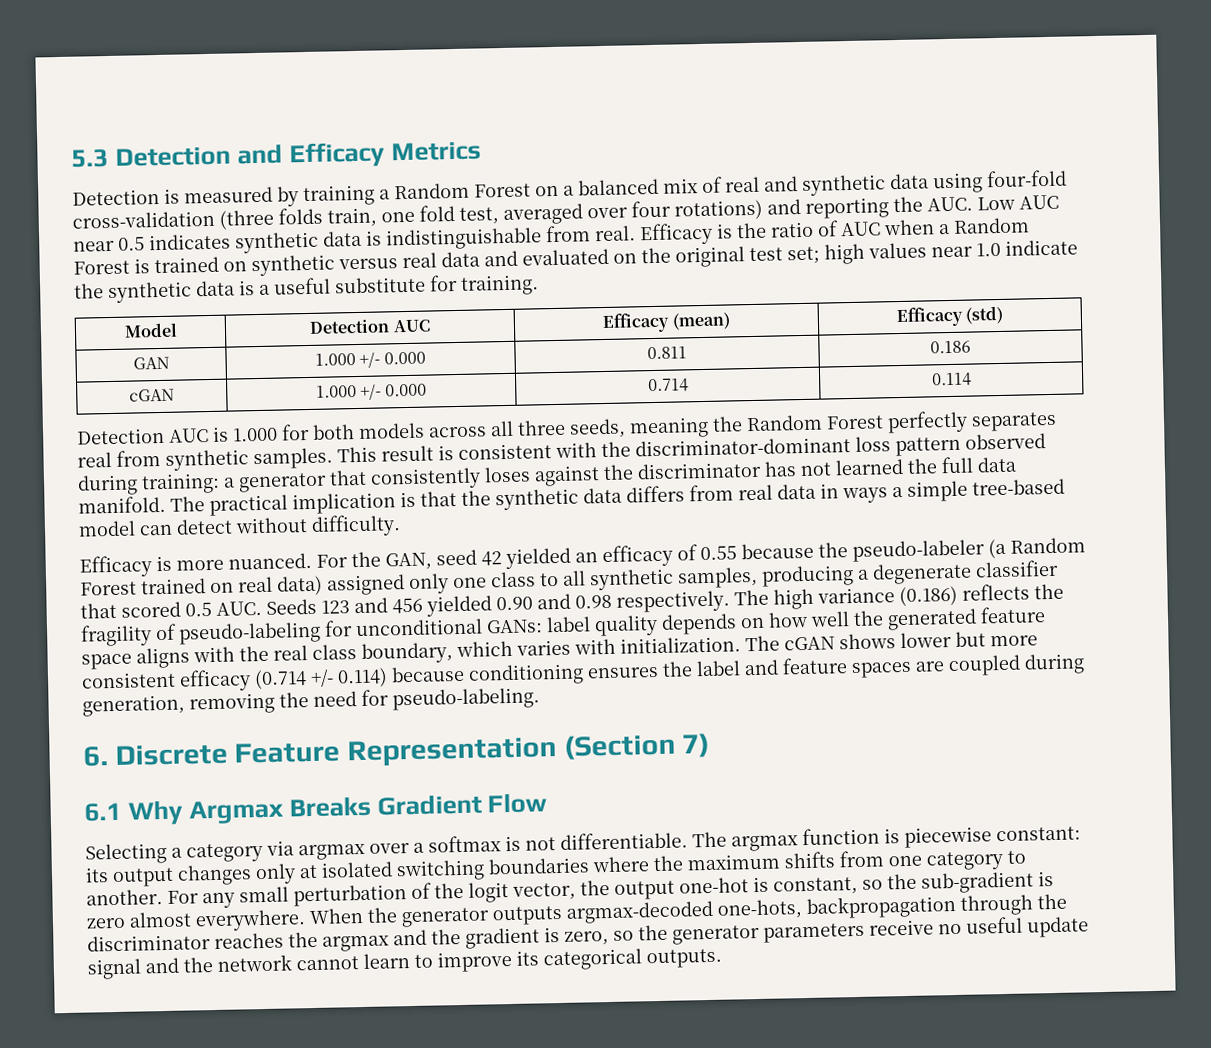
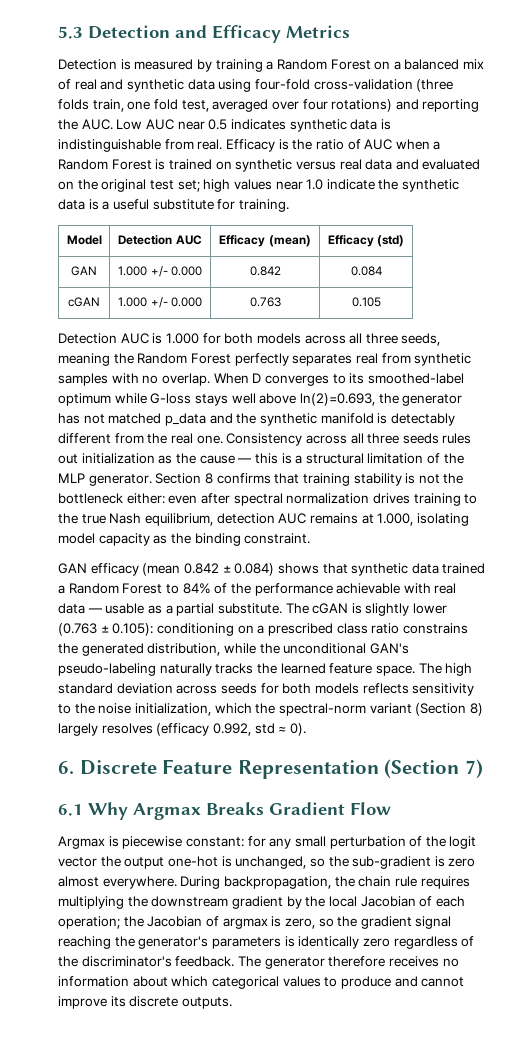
- GAN | 1.000 +/- 0.000 | 0.811 | 0.186
+ GAN | 1.000 +/- 0.000 | 0.842 | 0.084
- cGAN | 1.000 +/- 0.000 | 0.714 | 0.114
+ cGAN | 1.000 +/- 0.000 | 0.763 | 0.105
- Detection AUC is 1.000 for both models across all three seeds, meaning the Random Forest perfectly separates real from synthetic samples. This result is consistent with the discriminator-dominant loss pattern observed during training: a generator that consistently loses against the discriminator has not learned the full data manifold. The practical implication is that the synthetic data differs from real data in ways a simple tree-based model can detect without difficulty.
- Efficacy is more nuanced. For the GAN, seed 42 yielded an efficacy of 0.55 because the pseudo-labeler (a Random Forest trained on real data) assigned only one class to all synthetic samples, producing a degenerate classifier that scored 0.5 AUC. Seeds 123 and 456 yielded 0.90 and 0.98 respectively. The high variance (0.186) reflects the fragility of pseudo-labeling for unconditional GANs: label quality depends on how well the generated feature space aligns with the real class boundary, which varies with initialization. The cGAN shows lower but more consistent efficacy (0.714 +/- 0.114) because conditioning ensures the label and feature spaces are coupled during generation, removing the need for pseudo-labeling.
+ Detection AUC is 1.000 for both models across all three seeds, meaning the Random Forest perfectly separates real from synthetic samples with no overlap. When D converges to its smoothed-label optimum while G-loss stays well above ln(2)=0.693, the generator has not matched p_data and the synthetic manifold is detectably different from the real one. Consistency across all three seeds rules out initialization as the cause — this is a structural limitation of the MLP generator. Section 8 confirms that training stability is not the bottleneck either: even after spectral normalization drives training to the true Nash equilibrium, detection AUC remains at 1.000, isolating model capacity as the binding constraint.
+ GAN efficacy (mean 0.842 ± 0.084) shows that synthetic data trained a Random Forest to 84% of the performance achievable with real data — usable as a partial substitute. The cGAN is slightly lower (0.763 ± 0.105): conditioning on a prescribed class ratio constrains the generated distribution, while the unconditional GAN's pseudo-labeling naturally tracks the learned feature space. The high standard deviation across seeds for both models reflects sensitivity to the noise initialization, which the spectral-norm variant (Section 8) largely resolves (efficacy 0.992, std ≈ 0).
- Selecting a category via argmax over a softmax is not differentiable. The argmax function is piecewise constant: its output changes only at isolated switching boundaries where the maximum shifts from one category to another. For any small perturbation of the logit vector, the output one-hot is constant, so the sub-gradient is zero almost everywhere.
+ Argmax is piecewise constant: for any small perturbation of the logit vector the output one-hot is unchanged, so the sub-gradient is zero almost everywhere.
- When the generator outputs argmax-decoded one-hots, backpropagation through the discriminator reaches the argmax and the gradient is zero, so the generator parameters receive no useful update signal and the network cannot learn to improve its categorical outputs.
+ During backpropagation, the chain rule requires multiplying the downstream gradient by the local Jacobian of each operation; the Jacobian of argmax is zero, so the gradient signal reaching the generator's parameters is identically zero regardless of the discriminator's feedback. The generator therefore receives no information about which categorical values to produce and cannot improve its discrete outputs.

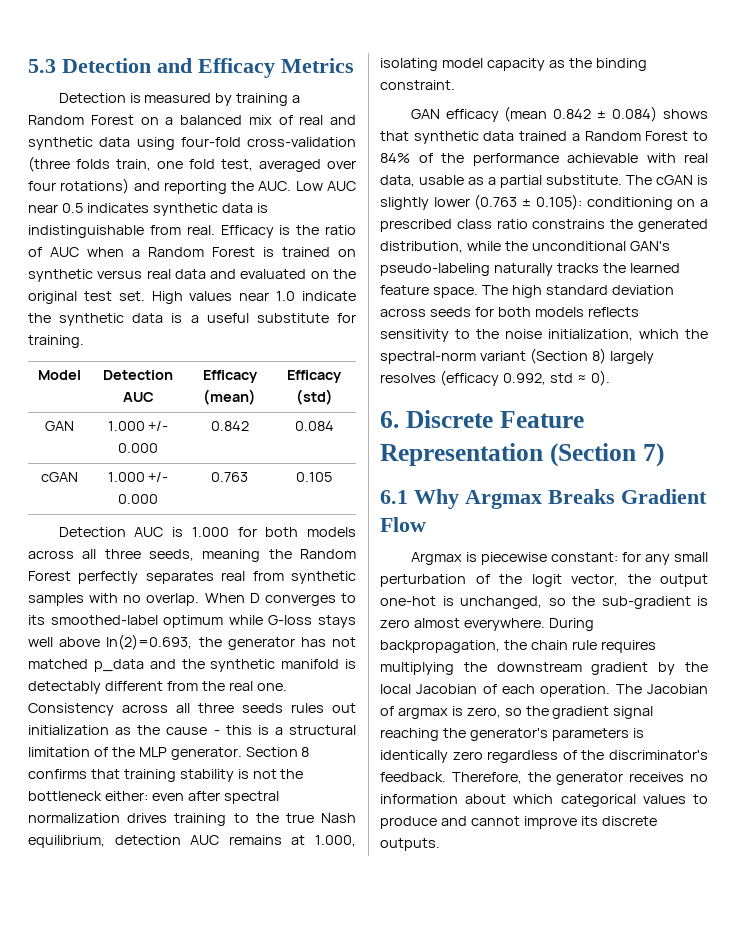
- Efficacy is the ratio of AUC when a Random Forest is trained on synthetic versus real data and evaluated on the original test set; high values near 1.0 indicate the synthetic data is a useful substitute for training.
+ Efficacy is the ratio of AUC when a Random Forest is trained on synthetic versus real data and evaluated on the original test set. High values near 1.0 indicate the synthetic data is a useful substitute for training.
- Consistency across all three seeds rules out initialization as the cause — this is a structural limitation of the MLP generator.
+ Consistency across all three seeds rules out initialization as the cause - this is a structural limitation of the MLP generator.
- GAN efficacy (mean 0.842 ± 0.084) shows that synthetic data trained a Random Forest to 84% of the performance achievable with real data — usable as a partial substitute.
+ GAN efficacy (mean 0.842 ± 0.084) shows that synthetic data trained a Random Forest to 84% of the performance achievable with real data, usable as a partial substitute.
- Argmax is piecewise constant: for any small perturbation of the logit vector the output one-hot is unchanged, so the sub-gradient is zero almost everywhere.
+ Argmax is piecewise constant: for any small perturbation of the logit vector, the output one-hot is unchanged, so the sub-gradient is zero almost everywhere.
- During backpropagation, the chain rule requires multiplying the downstream gradient by the local Jacobian of each operation; the Jacobian of argmax is zero, so the gradient signal reaching the generator's parameters is identically zero regardless of the discriminator's feedback.
+ During backpropagation, the chain rule requires multiplying the downstream gradient by the local Jacobian of each operation. The Jacobian of argmax is zero, so the gradient signal reaching the generator's parameters is identically zero regardless of the discriminator's feedback.
- The generator therefore receives no information about which categorical values to produce and cannot improve its discrete outputs.
+ Therefore, the generator receives no information about which categorical values to produce and cannot improve its discrete outputs.

